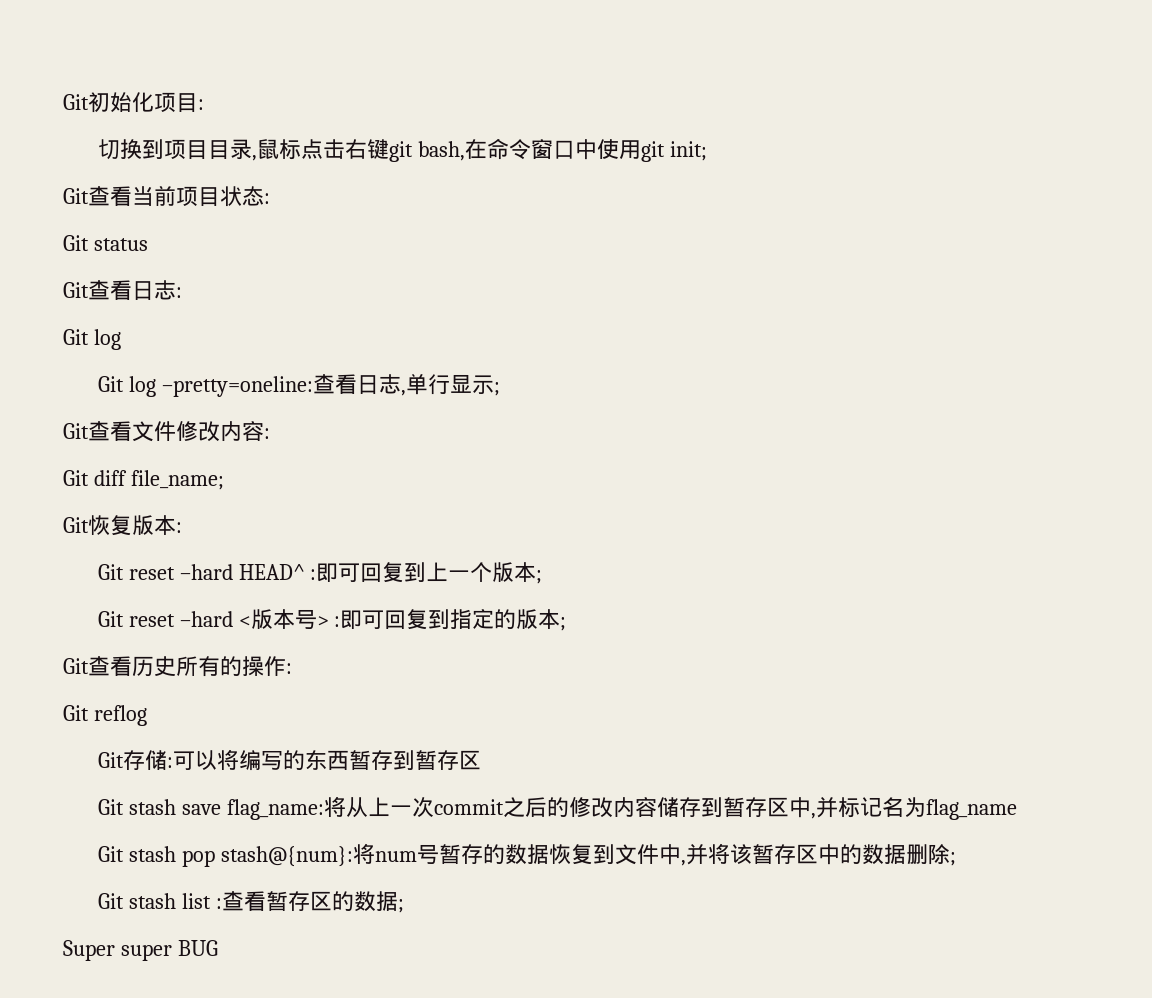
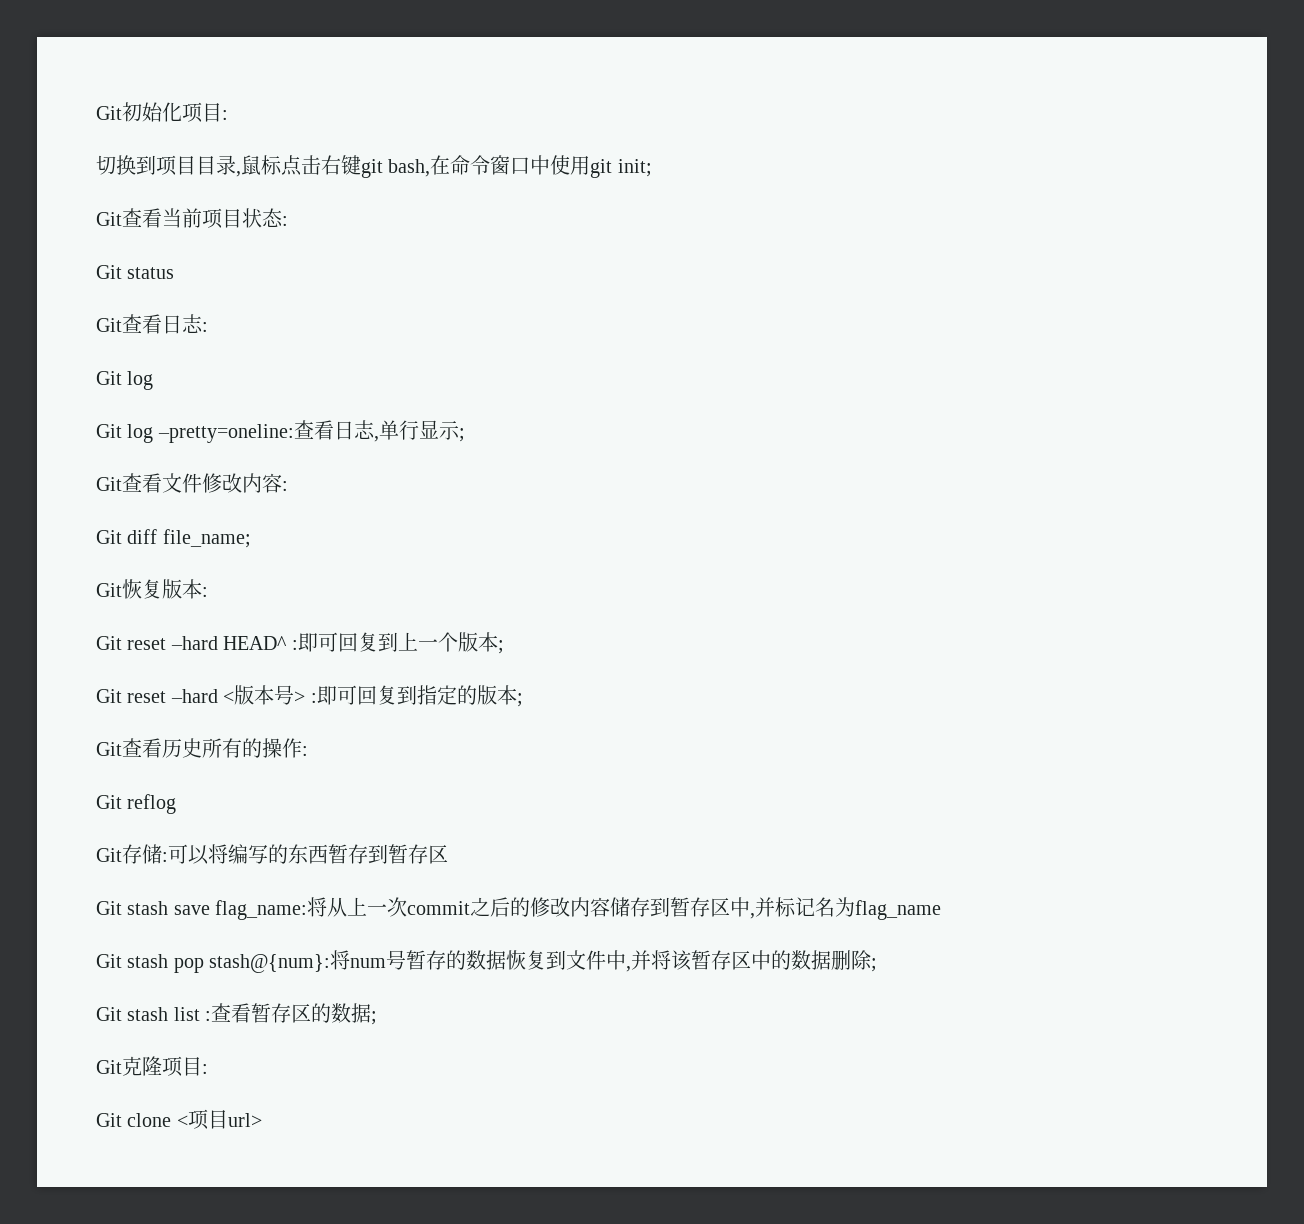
- Super super BUG
+ Git克隆项目:
+ Git clone <项目url>

